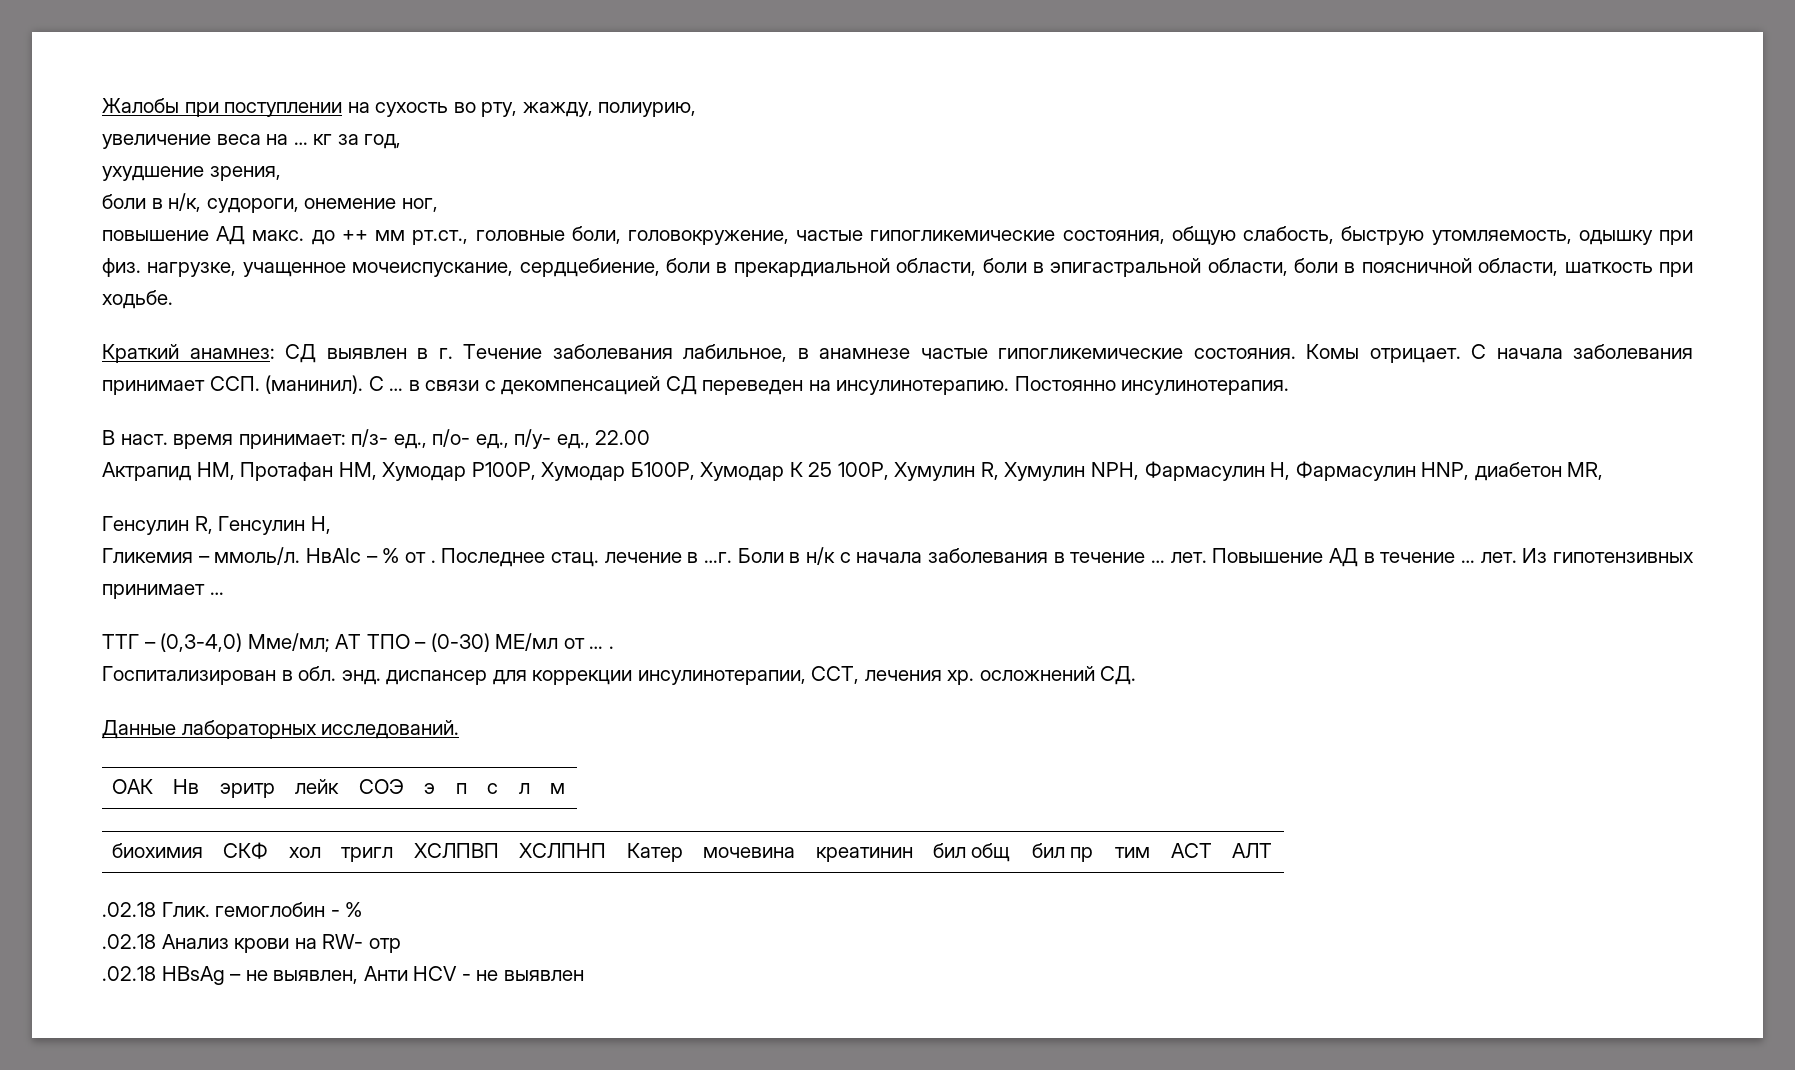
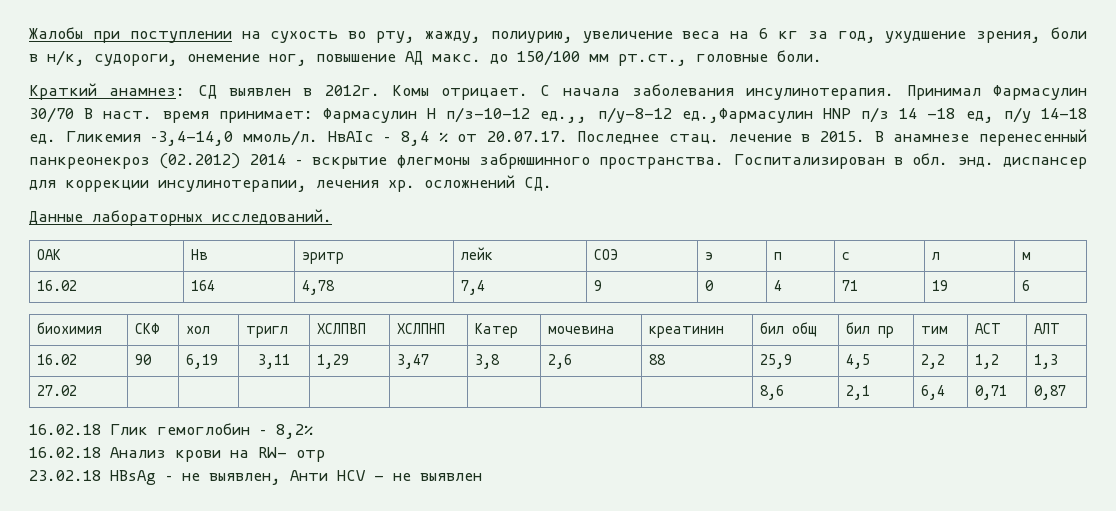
- Жалобы при поступлении на сухость во рту, жажду, полиурию,
- увеличение веса на … кг за год,
- ухудшение зрения,
- боли в н/к, судороги, онемение ног,
- повышение АД макс. до ++ мм рт.ст., головные боли, головокружение, частые гипогликемические состояния, общую слабость, быструю утомляемость, одышку при физ. нагрузке, учащенное мочеиспускание, сердцебиение, боли в прекардиальной области, боли в эпигастральной области, боли в поясничной области, шаткость при ходьбе.
+ Жалобы при поступлении на сухость во рту, жажду, полиурию, увеличение веса на 6 кг за год, ухудшение зрения, боли в н/к, судороги, онемение ног, повышение АД макс. до 150/100 мм рт.ст., головные боли.
- Краткий анамнез: СД выявлен в г. Течение заболевания лабильное, в анамнезе частые гипогликемические состояния.
+ Краткий анамнез: СД выявлен в 2012г.
- С начала заболевания принимает ССП. (манинил). С … в связи с декомпенсацией СД переведен на инсулинотерапию. Постоянно инсулинотерапия.
- В наст. время принимает: п/з- ед., п/о- ед., п/у- ед., 22.00
- Актрапид НМ, Протафан НМ, Хумодар Р100Р, Хумодар Б100Р, Хумодар К 25 100Р, Хумулин R, Хумулин NРН, Фармасулин Н, Фармасулин НNР, диабетон МR,
- Генсулин R, Генсулин Н,
- Гликемия – ммоль/л.
+ С начала заболевания инсулинотерапия. Принимал Фармасулин 30/70 В наст. время принимает: Фармасулин Н п/з-10-12 ед.,, п/у-8-12 ед.,Фармасулин НNP п/з 14 -18 ед, п/у 14-18 ед. Гликемия –3,4-14,0 ммоль/л.
- НвАIс – % от . Последнее стац. лечение в …г. Боли в н/к с начала заболевания в течение … лет. Повышение АД в течение … лет. Из гипотензивных принимает …
- ТТГ – (0,3-4,0) Мме/мл; АТ ТПО – (0-30) МЕ/мл от … .
- Госпитализирован в обл. энд. диспансер для коррекции инсулинотерапии, ССТ, лечения хр. осложнений СД.
+ НвАIс – 8,4 % от 20.07.17. Последнее стац. лечение в 2015. В анамнезе перенесенный панкреонекроз (02.2012) 2014 – вскрытие флегмоны забрюшинного пространства. Госпитализирован в обл. энд. диспансер для коррекции инсулинотерапии, лечения хр. осложнений СД.
+ 16.02 | 164 | 4,78 | 7,4 | 9 | 0 | 4 | 71 | 19 | 6
- .02.18 Глик. гемоглобин - %
- .02.18 Анализ крови на RW- отр
+ 16.02 | 90 | 6,19 | 3,11 | 1,29 | 3,47 | 3,8 | 2,6 | 88 | 25,9 | 4,5 | 2,2 | 1,2 | 1,3
+ 27.02 | | | | | | | | | 8,6 | 2,1 | 6,4 | 0,71 | 0,87
+ 16.02.18 Глик гемоглобин – 8,2%
+ 16.02.18 Анализ крови на RW- отр
- .02.18 НВsАg – не выявлен, Анти НСV - не выявлен
+ 23.02.18 НВsАg – не выявлен, Анти НСV - не выявлен

